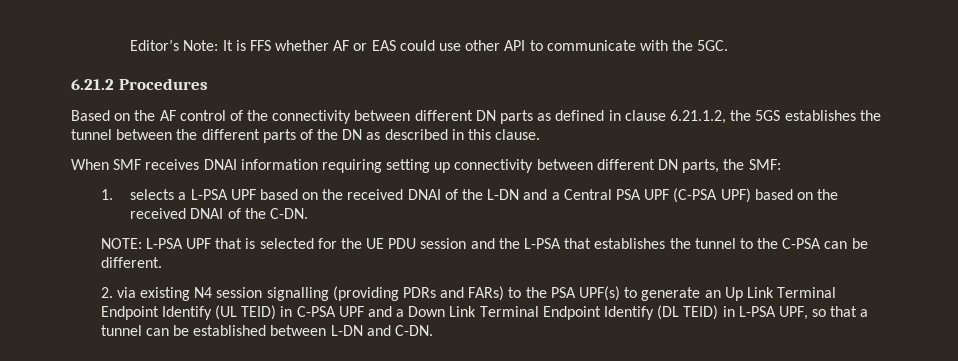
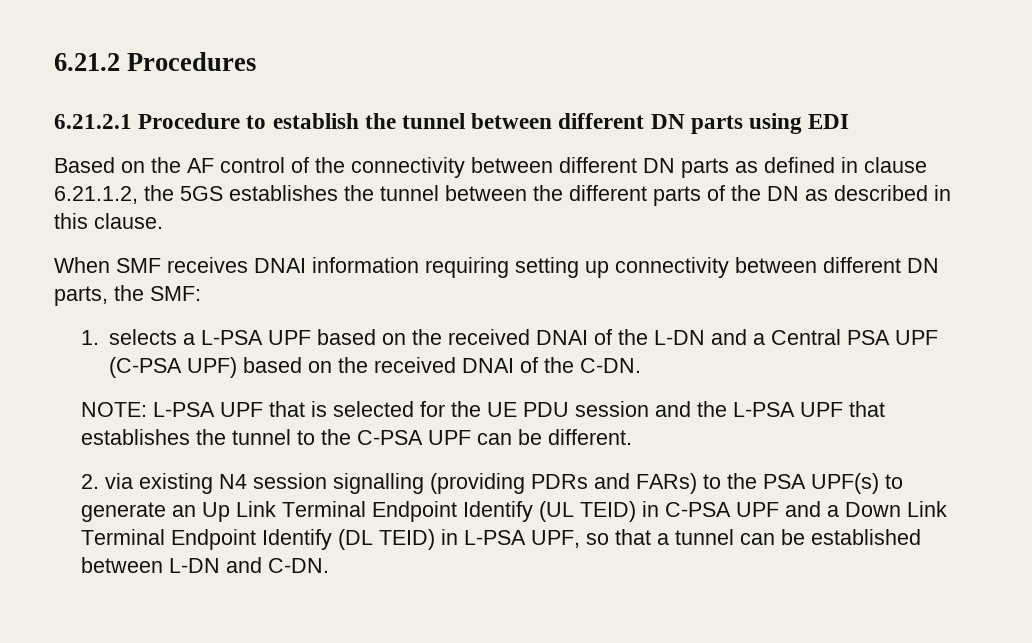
- Editor’s Note: It is FFS whether AF or EAS could use other API to communicate with the 5GC.
  6.21.2 Procedures
+ 6.21.2.1 Procedure to establish the tunnel between different DN parts using EDI
- NOTE: L-PSA UPF that is selected for the UE PDU session and the L-PSA that establishes the tunnel to the C-PSA can be different.
+ NOTE: L-PSA UPF that is selected for the UE PDU session and the L-PSA UPF that establishes the tunnel to the C-PSA UPF can be different.

